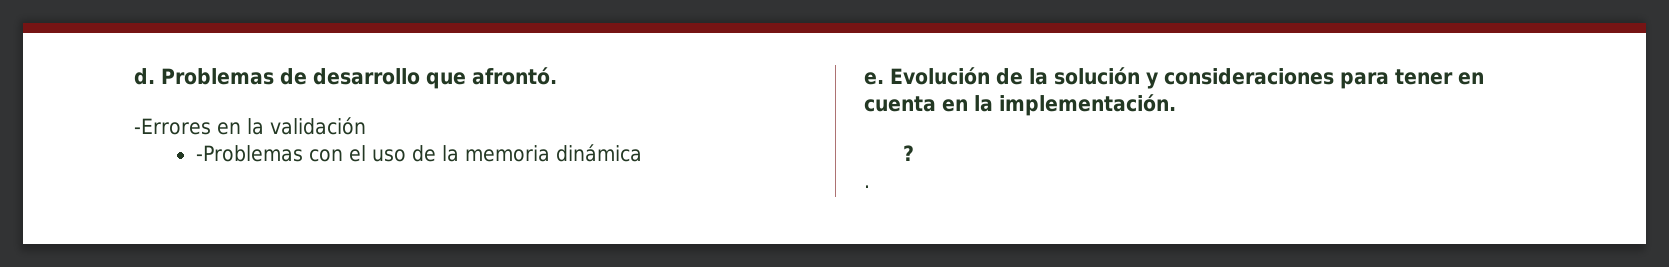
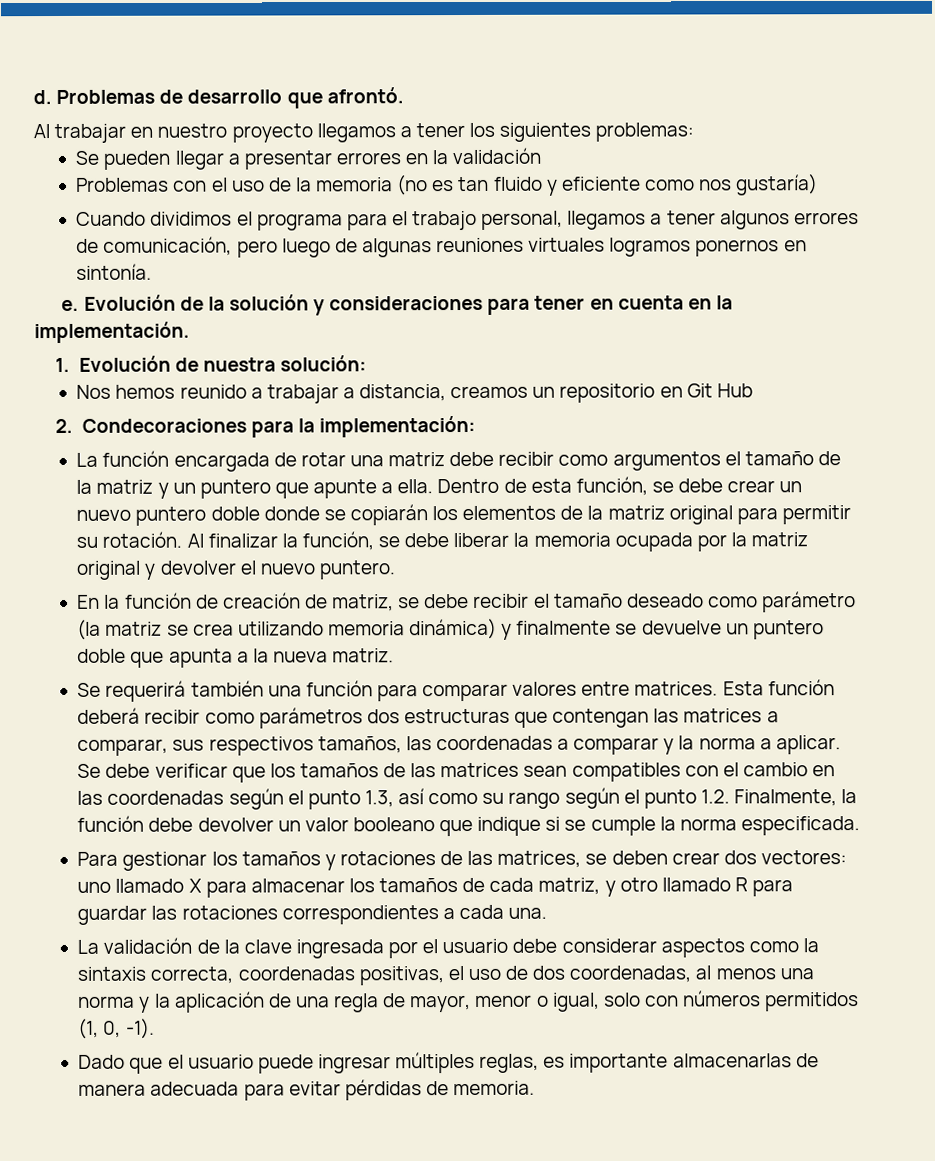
- -Errores en la validación
+ Al trabajar en nuestro proyecto llegamos a tener los siguientes problemas:
+ Se pueden llegar a presentar errores en la validación
- -Problemas con el uso de la memoria dinámica
+ Problemas con el uso de la memoria (no es tan fluido y eficiente como nos gustaría)
+ Cuando dividimos el programa para el trabajo personal, llegamos a tener algunos errores de comunicación, pero luego de algunas reuniones virtuales logramos ponernos en sintonía.
- ?
- .
+ 1. Evolución de nuestra solución:
+ Nos hemos reunido a trabajar a distancia, creamos un repositorio en Git Hub
+ 2. Condecoraciones para la implementación:
+ La función encargada de rotar una matriz debe recibir como argumentos el tamaño de la matriz y un puntero que apunte a ella. Dentro de esta función, se debe crear un nuevo puntero doble donde se copiarán los elementos de la matriz original para permitir su rotación. Al finalizar la función, se debe liberar la memoria ocupada por la matriz original y devolver el nuevo puntero.
+ En la función de creación de matriz, se debe recibir el tamaño deseado como parámetro (la matriz se crea utilizando memoria dinámica) y finalmente se devuelve un puntero doble que apunta a la nueva matriz.
+ Se requerirá también una función para comparar valores entre matrices. Esta función deberá recibir como parámetros dos estructuras que contengan las matrices a comparar, sus respectivos tamaños, las coordenadas a comparar y la norma a aplicar. Se debe verificar que los tamaños de las matrices sean compatibles con el cambio en las coordenadas según el punto 1.3, así como su rango según el punto 1.2. Finalmente, la función debe devolver un valor booleano que indique si se cumple la norma especificada.
+ Para gestionar los tamaños y rotaciones de las matrices, se deben crear dos vectores: uno llamado X para almacenar los tamaños de cada matriz, y otro llamado R para guardar las rotaciones correspondientes a cada una.
+ La validación de la clave ingresada por el usuario debe considerar aspectos como la sintaxis correcta, coordenadas positivas, el uso de dos coordenadas, al menos una norma y la aplicación de una regla de mayor, menor o igual, solo con números permitidos (1, 0, -1).
+ Dado que el usuario puede ingresar múltiples reglas, es importante almacenarlas de manera adecuada para evitar pérdidas de memoria.

